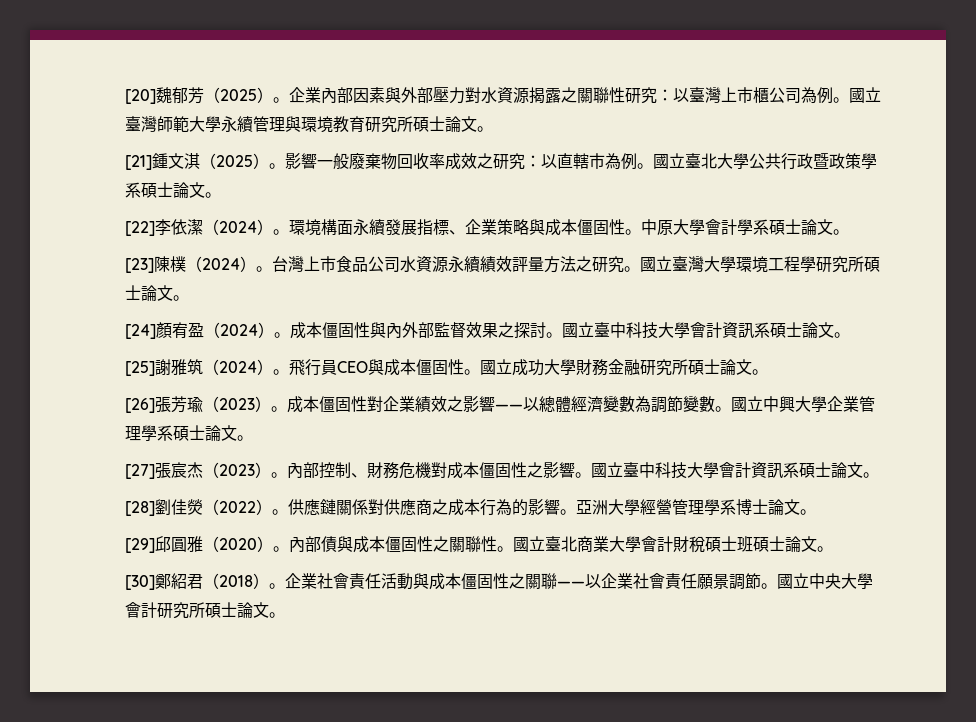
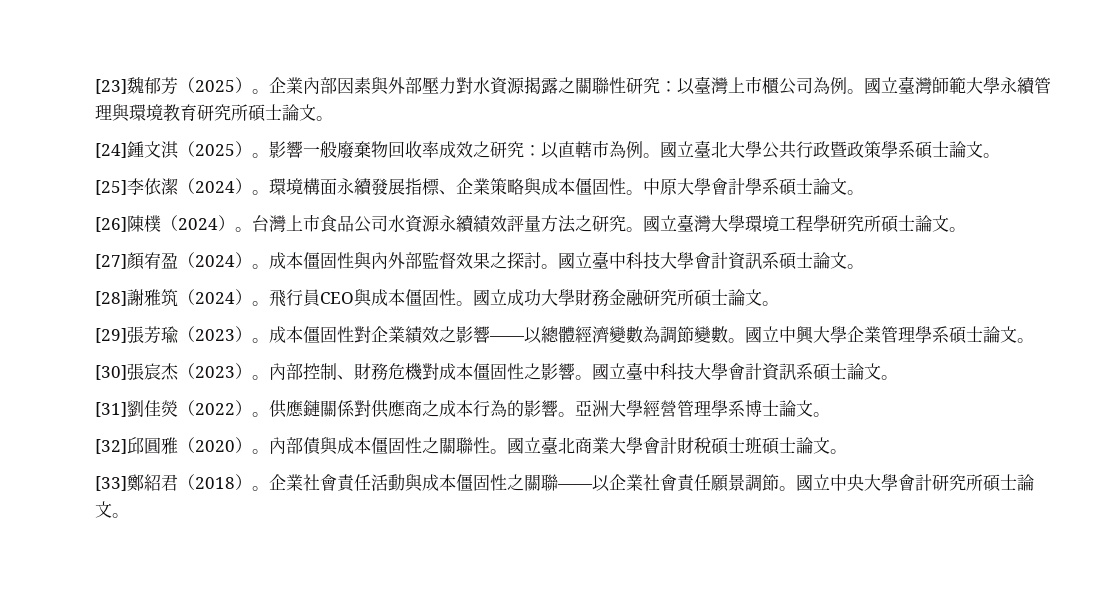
- [20]魏郁芳（2025）。
+ [23]魏郁芳（2025）。
- [21]鍾文淇（2025）。
+ [24]鍾文淇（2025）。
- [22]李依潔（2024）。
+ [25]李依潔（2024）。
- [23]陳樸（2024）。
+ [26]陳樸（2024）。
- [24]顏宥盈（2024）。
+ [27]顏宥盈（2024）。
- [25]謝雅筑（2024）。
+ [28]謝雅筑（2024）。
- [26]張芳瑜（2023）。
+ [29]張芳瑜（2023）。
- [27]張宸杰（2023）。
+ [30]張宸杰（2023）。
- [28]劉佳熒（2022）。
+ [31]劉佳熒（2022）。
- [29]邱圓雅（2020）。
+ [32]邱圓雅（2020）。
- [30]鄭紹君（2018）。
+ [33]鄭紹君（2018）。

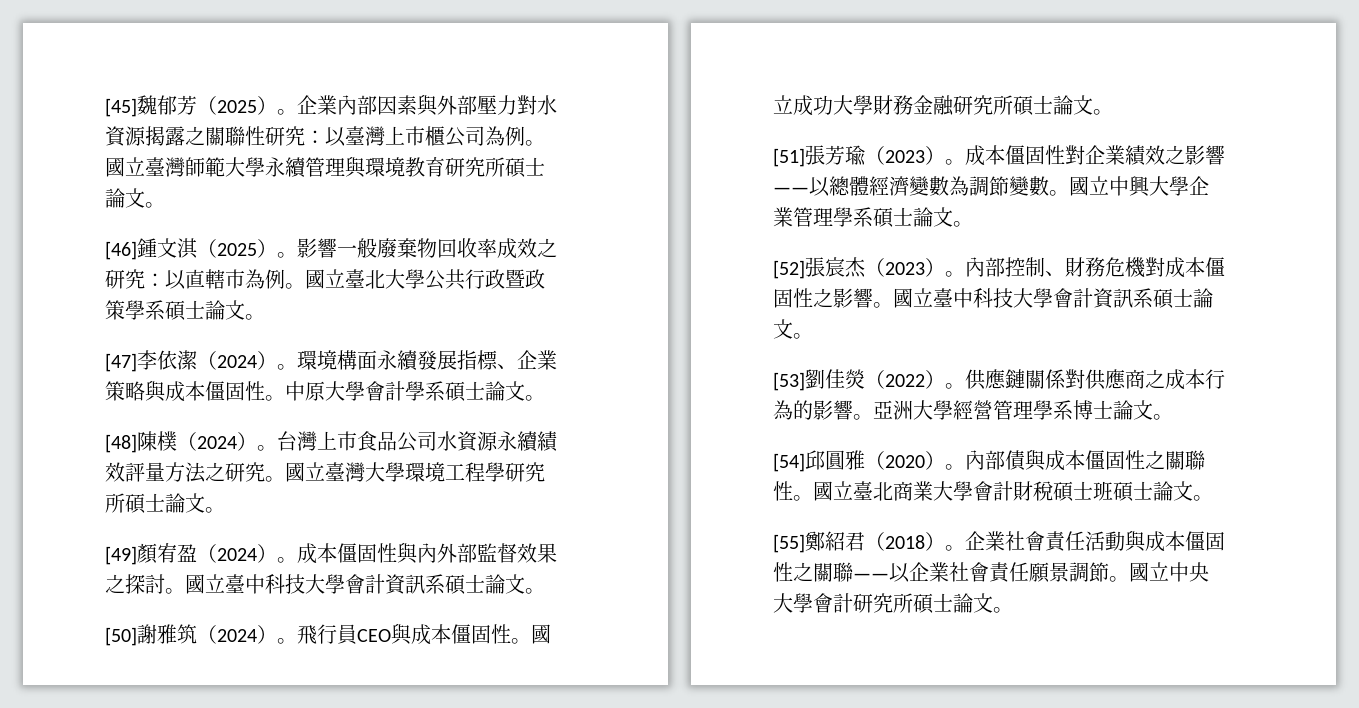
- [23]魏郁芳（2025）。
+ [45]魏郁芳（2025）。
- [24]鍾文淇（2025）。
+ [46]鍾文淇（2025）。
- [25]李依潔（2024）。
+ [47]李依潔（2024）。
- [26]陳樸（2024）。
+ [48]陳樸（2024）。
- [27]顏宥盈（2024）。
+ [49]顏宥盈（2024）。
- [28]謝雅筑（2024）。
+ [50]謝雅筑（2024）。
- [29]張芳瑜（2023）。
+ [51]張芳瑜（2023）。
- [30]張宸杰（2023）。
+ [52]張宸杰（2023）。
- [31]劉佳熒（2022）。
+ [53]劉佳熒（2022）。
- [32]邱圓雅（2020）。
+ [54]邱圓雅（2020）。
- [33]鄭紹君（2018）。
+ [55]鄭紹君（2018）。

